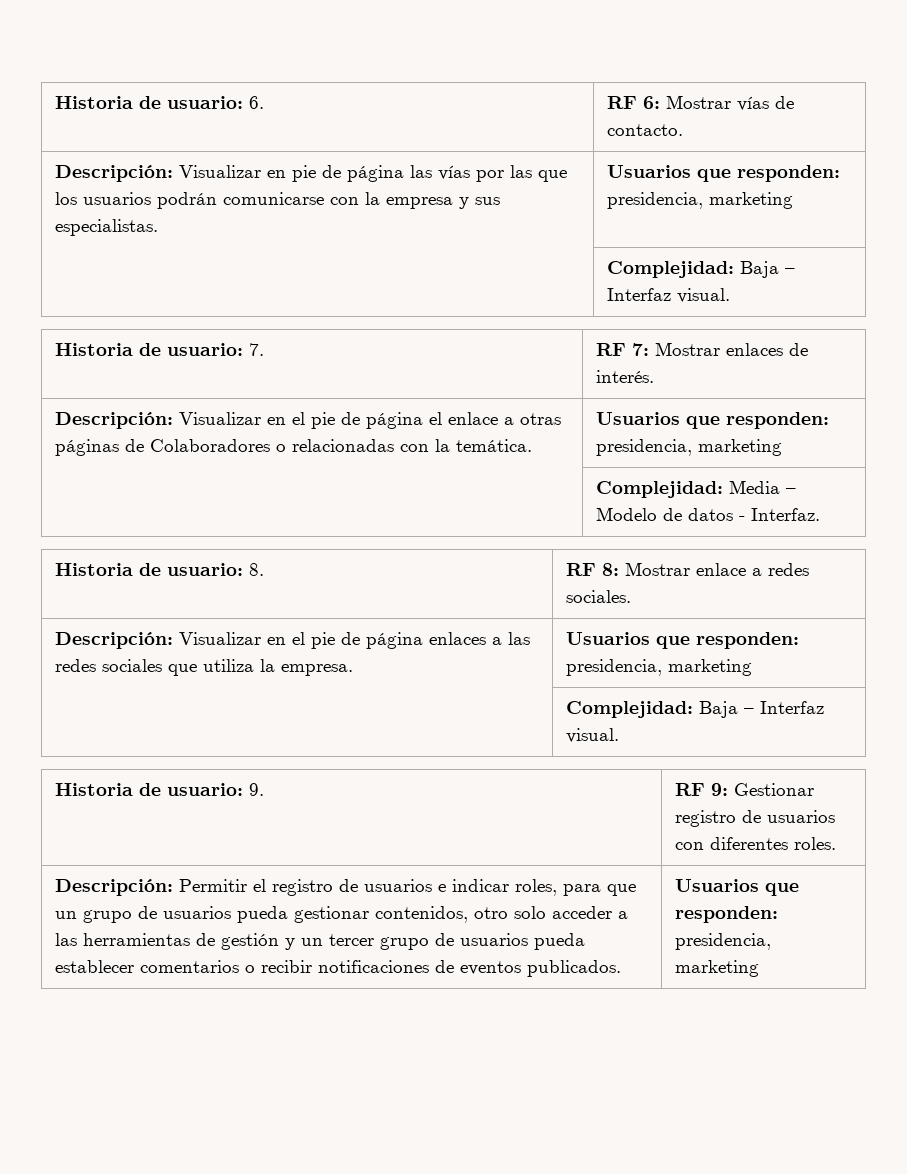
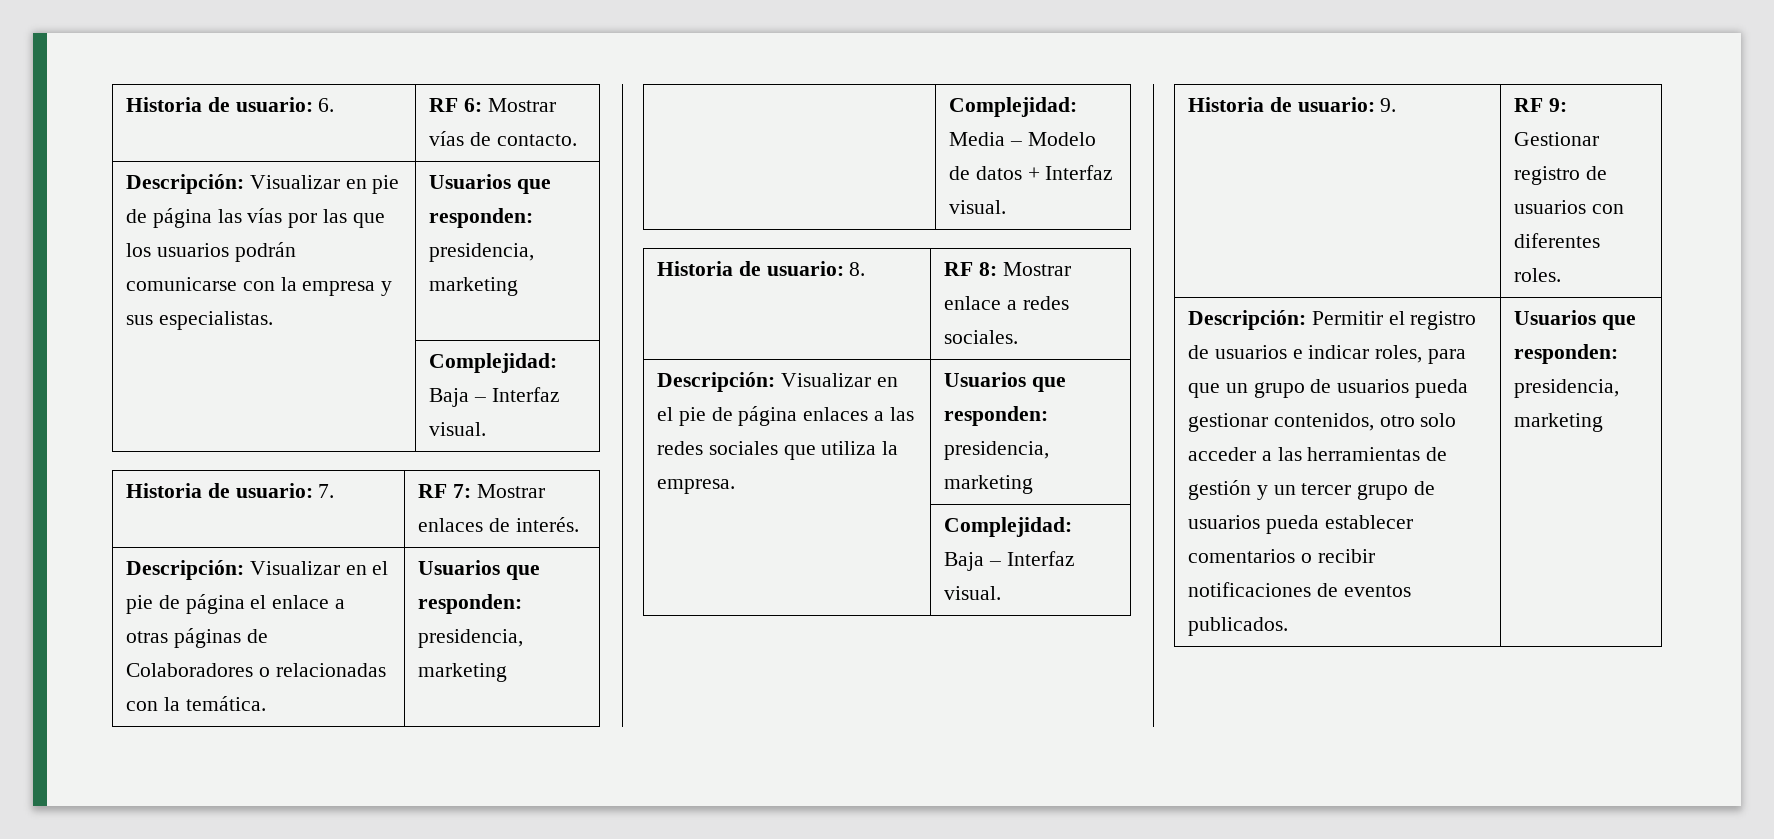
- | Complejidad: Media – Modelo de datos - Interfaz.
+ | Complejidad: Media – Modelo de datos + Interfaz visual.

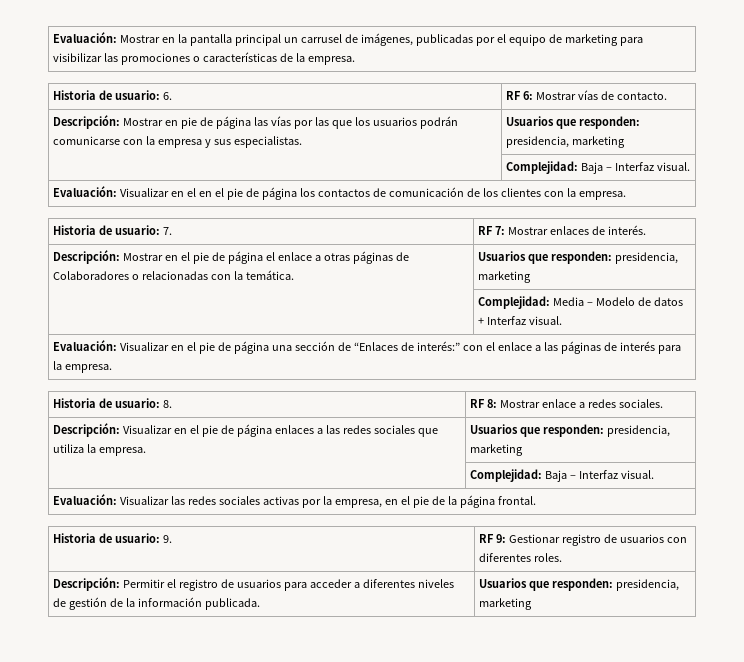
+ Evaluación: Mostrar en la pantalla principal un carrusel de imágenes, publicadas por el equipo de marketing para visibilizar las promociones o características de la empresa.
- Descripción: Visualizar en pie de página las vías por las que los usuarios podrán comunicarse con la empresa y sus especialistas. | Usuarios que responden: presidencia, marketing
+ Descripción: Mostrar en pie de página las vías por las que los usuarios podrán comunicarse con la empresa y sus especialistas. | Usuarios que responden: presidencia, marketing
+ Evaluación: Visualizar en el en el pie de página los contactos de comunicación de los clientes con la empresa.
- Descripción: Visualizar en el pie de página el enlace a otras páginas de Colaboradores o relacionadas con la temática. | Usuarios que responden: presidencia, marketing
+ Descripción: Mostrar en el pie de página el enlace a otras páginas de Colaboradores o relacionadas con la temática. | Usuarios que responden: presidencia, marketing
+ Evaluación: Visualizar en el pie de página una sección de “Enlaces de interés:” con el enlace a las páginas de interés para la empresa.
+ Evaluación: Visualizar las redes sociales activas por la empresa, en el pie de la página frontal.
- Descripción: Permitir el registro de usuarios e indicar roles, para que un grupo de usuarios pueda gestionar contenidos, otro solo acceder a las herramientas de gestión y un tercer grupo de usuarios pueda establecer comentarios o recibir notificaciones de eventos publicados.
+ Descripción: Permitir el registro de usuarios para acceder a diferentes niveles de gestión de la información publicada.

